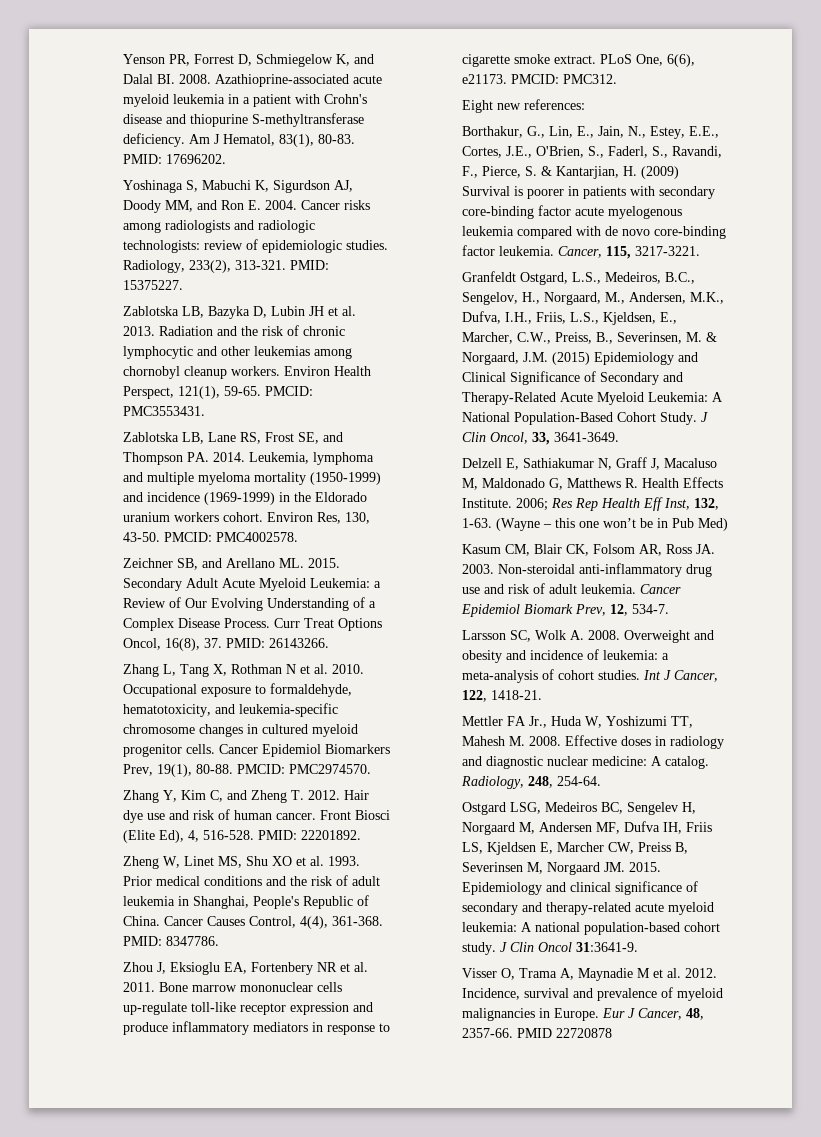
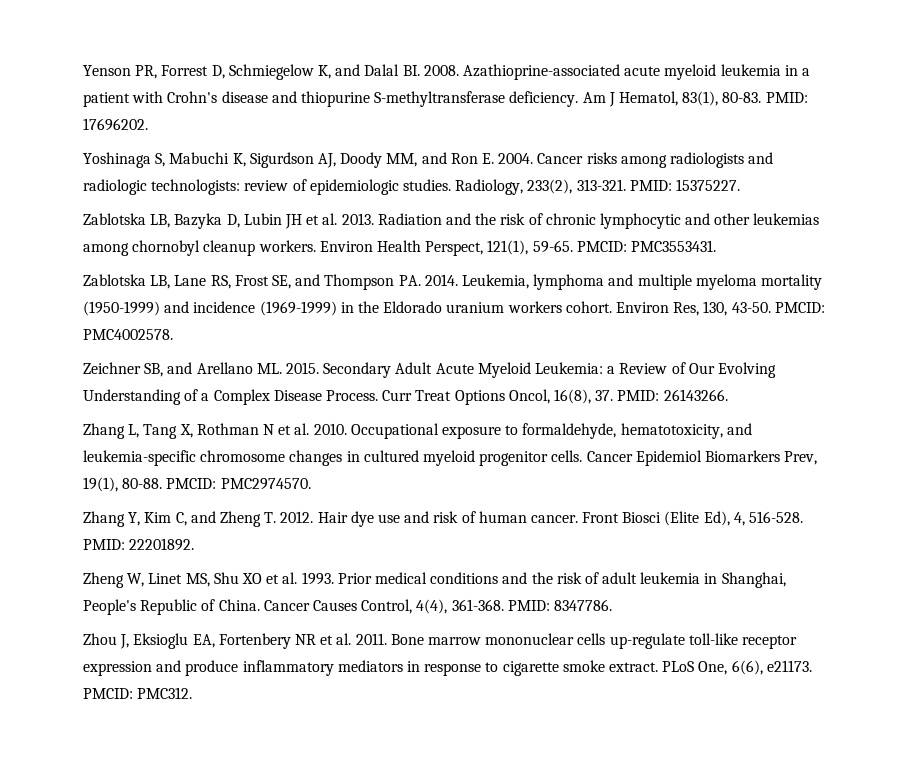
- Eight new references:
- Borthakur, G., Lin, E., Jain, N., Estey, E.E., Cortes, J.E., O'Brien, S., Faderl, S., Ravandi, F., Pierce, S. & Kantarjian, H. (2009) Survival is poorer in patients with secondary core-binding factor acute myelogenous leukemia compared with de novo core-binding factor leukemia. Cancer, 115, 3217-3221.
- Granfeldt Ostgard, L.S., Medeiros, B.C., Sengelov, H., Norgaard, M., Andersen, M.K., Dufva, I.H., Friis, L.S., Kjeldsen, E., Marcher, C.W., Preiss, B., Severinsen, M. & Norgaard, J.M. (2015) Epidemiology and Clinical Significance of Secondary and Therapy-Related Acute Myeloid Leukemia: A National Population-Based Cohort Study. J Clin Oncol, 33, 3641-3649.
- Delzell E, Sathiakumar N, Graff J, Macaluso M, Maldonado G, Matthews R. Health Effects Institute. 2006; Res Rep Health Eff Inst, 132, 1-63. (Wayne – this one won’t be in Pub Med)
- Kasum CM, Blair CK, Folsom AR, Ross JA. 2003. Non-steroidal anti-inflammatory drug use and risk of adult leukemia. Cancer Epidemiol Biomark Prev, 12, 534-7.
- Larsson SC, Wolk A. 2008. Overweight and obesity and incidence of leukemia: a meta-analysis of cohort studies. Int J Cancer, 122, 1418-21.
- Mettler FA Jr., Huda W, Yoshizumi TT, Mahesh M. 2008. Effective doses in radiology and diagnostic nuclear medicine: A catalog. Radiology, 248, 254-64.
- Ostgard LSG, Medeiros BC, Sengelev H, Norgaard M, Andersen MF, Dufva IH, Friis LS, Kjeldsen E, Marcher CW, Preiss B, Severinsen M, Norgaard JM. 2015. Epidemiology and clinical significance of secondary and therapy-related acute myeloid leukemia: A national population-based cohort study. J Clin Oncol 31:3641-9.
- Visser O, Trama A, Maynadie M et al. 2012. Incidence, survival and prevalence of myeloid malignancies in Europe. Eur J Cancer, 48, 2357-66. PMID 22720878

